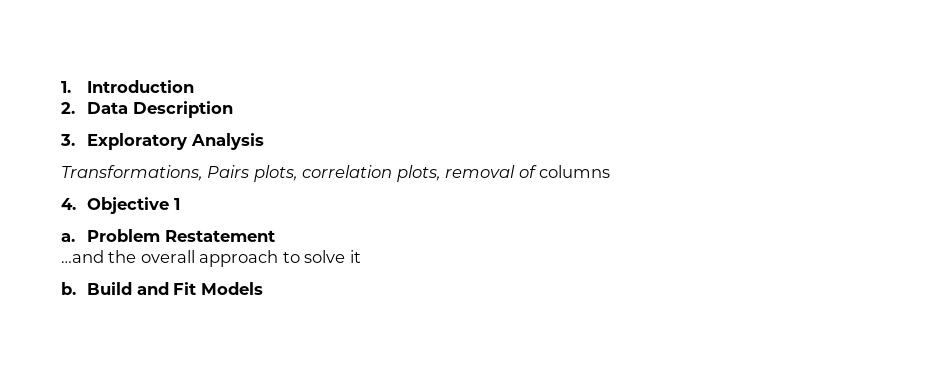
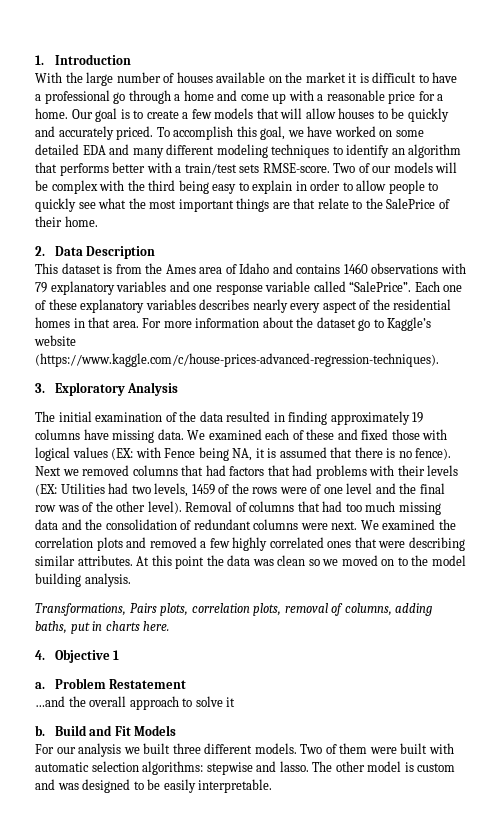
+ With the large number of houses available on the market it is difficult to have a professional go through a home and come up with a reasonable price for a home. Our goal is to create a few models that will allow houses to be quickly and accurately priced. To accomplish this goal, we have worked on some detailed EDA and many different modeling techniques to identify an algorithm that performs better with a train/test sets RMSE-score. Two of our models will be complex with the third being easy to explain in order to allow people to quickly see what the most important things are that relate to the SalePrice of their home.
  2. Data Description
+ This dataset is from the Ames area of Idaho and contains 1460 observations with 79 explanatory variables and one response variable called “SalePrice”. Each one of these explanatory variables describes nearly every aspect of the residential homes in that area. For more information about the dataset go to Kaggle’s website (https://www.kaggle.com/c/house-prices-advanced-regression-techniques).
  3. Exploratory Analysis
+ The initial examination of the data resulted in finding approximately 19 columns have missing data. We examined each of these and fixed those with logical values (EX: with Fence being NA, it is assumed that there is no fence). Next we removed columns that had factors that had problems with their levels (EX: Utilities had two levels, 1459 of the rows were of one level and the final row was of the other level). Removal of columns that had too much missing data and the consolidation of redundant columns were next. We examined the correlation plots and removed a few highly correlated ones that were describing similar attributes. At this point the data was clean so we moved on to the model building analysis.
- Transformations, Pairs plots, correlation plots, removal of columns
+ Transformations, Pairs plots, correlation plots, removal of columns, adding baths, put in charts here.
+ For our analysis we built three different models. Two of them were built with automatic selection algorithms: stepwise and lasso. The other model is custom and was designed to be easily interpretable.

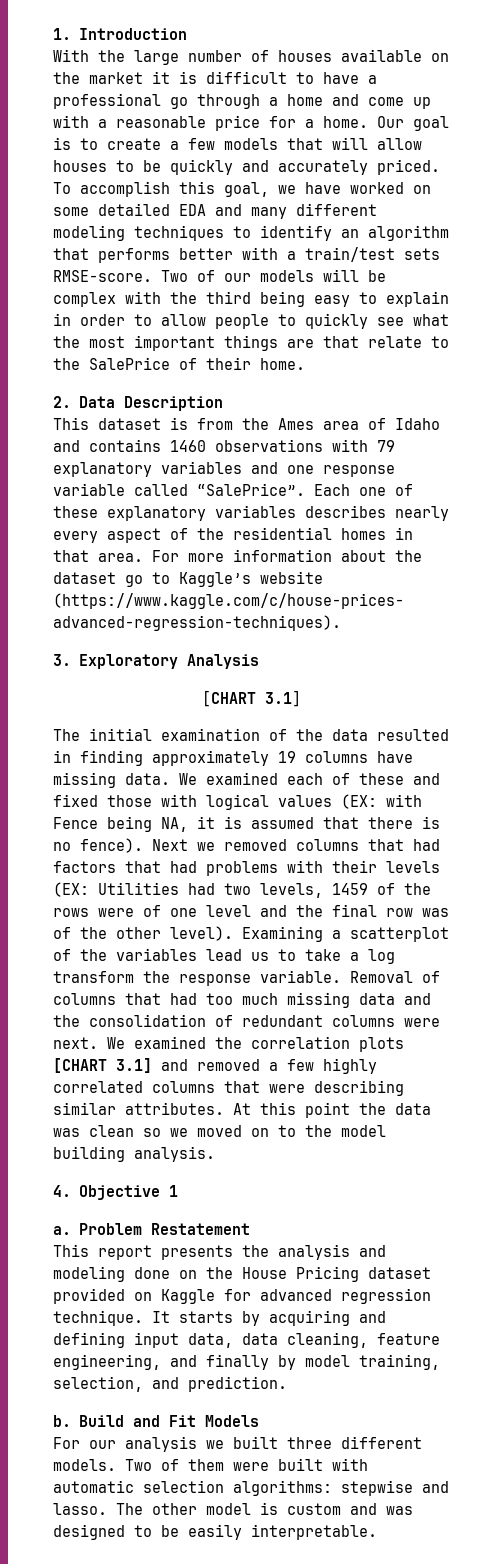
  3. Exploratory Analysis
+ [CHART 3.1]
+ Examining a scatterplot of the variables lead us to take a log transform the response variable.
- We examined the correlation plots and removed a few highly correlated ones that were describing similar attributes.
+ We examined the correlation plots [CHART 3.1] and removed a few highly correlated columns that were describing similar attributes.
- Transformations, Pairs plots, correlation plots, removal of columns, adding baths, put in charts here.
- …and the overall approach to solve it
+ This report presents the analysis and modeling done on the House Pricing dataset provided on Kaggle for advanced regression technique. It starts by acquiring and defining input data, data cleaning, feature engineering, and finally by model training, selection, and prediction.

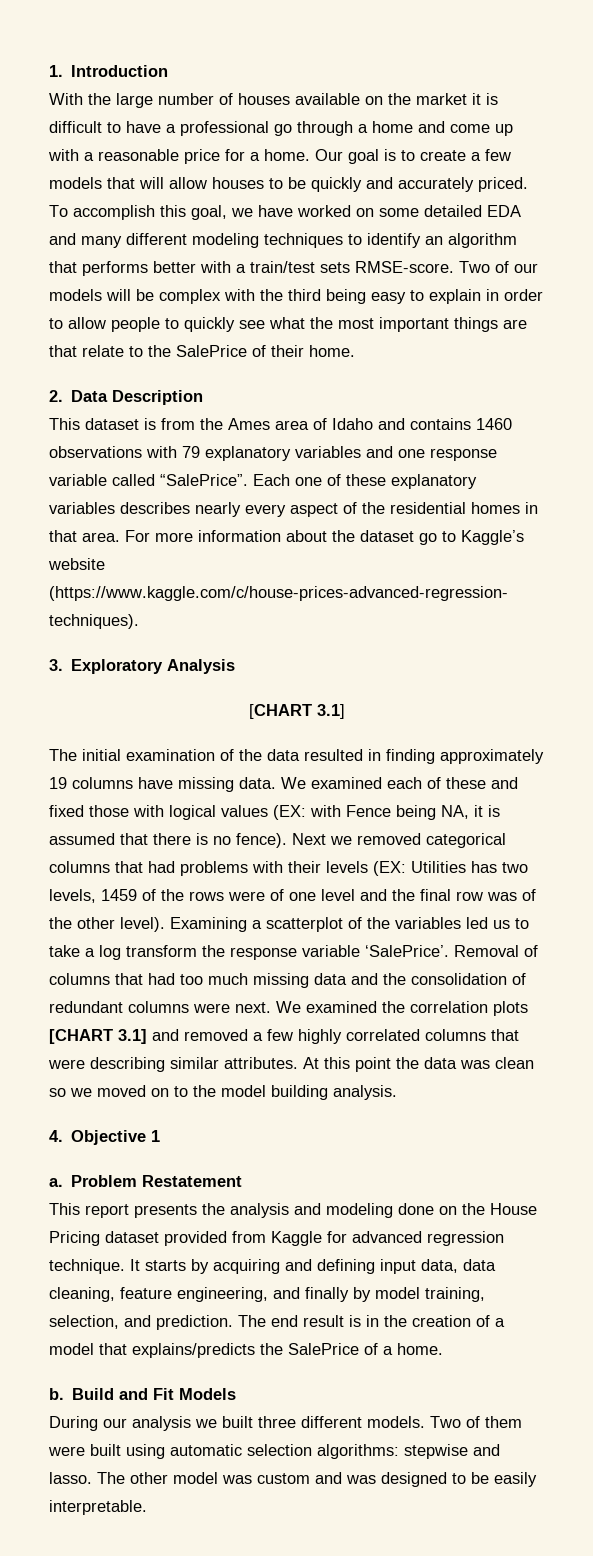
- Next we removed columns that had factors that had problems with their levels (EX: Utilities had two levels, 1459 of the rows were of one level and the final row was of the other level).
+ Next we removed categorical columns that had problems with their levels (EX: Utilities has two levels, 1459 of the rows were of one level and the final row was of the other level).
- Examining a scatterplot of the variables lead us to take a log transform the response variable.
+ Examining a scatterplot of the variables led us to take a log transform the response variable ‘SalePrice’.
- This report presents the analysis and modeling done on the House Pricing dataset provided on Kaggle for advanced regression technique.
+ This report presents the analysis and modeling done on the House Pricing dataset provided from Kaggle for advanced regression technique.
+ The end result is in the creation of a model that explains/predicts the SalePrice of a home.
- For our analysis we built three different models.
+ During our analysis we built three different models.
- Two of them were built with automatic selection algorithms: stepwise and lasso.
+ Two of them were built using automatic selection algorithms: stepwise and lasso.
- The other model is custom and was designed to be easily interpretable.
+ The other model was custom and was designed to be easily interpretable.

